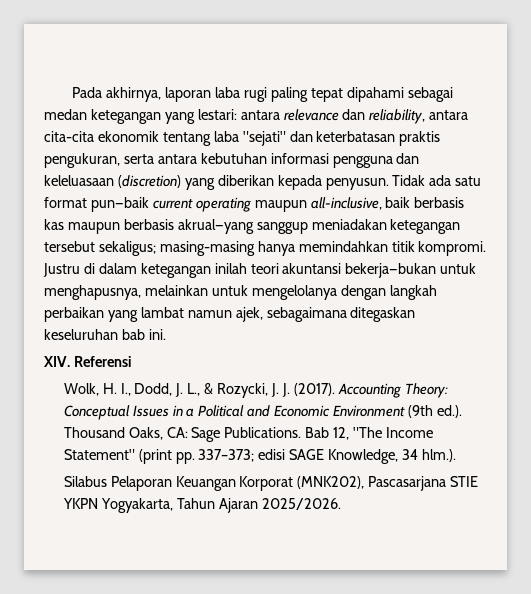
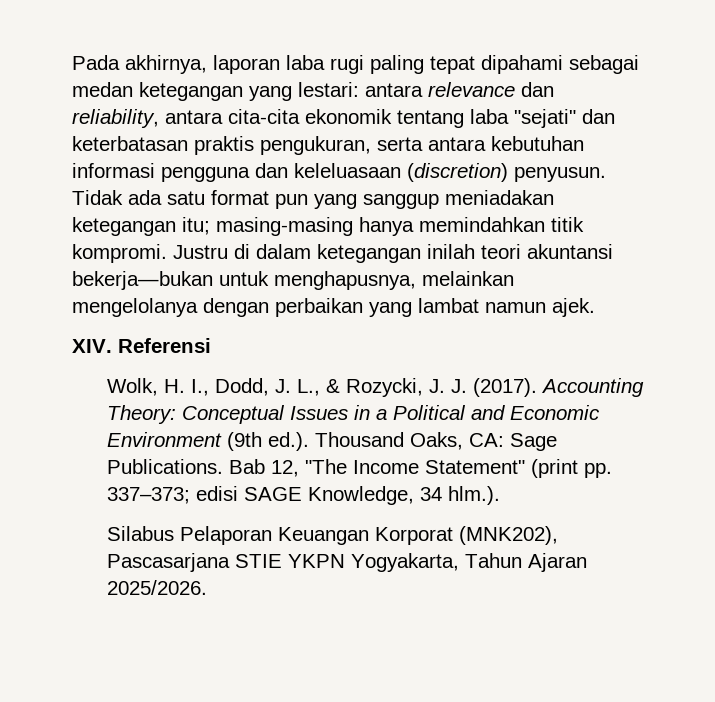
- Pada akhirnya, laporan laba rugi paling tepat dipahami sebagai medan ketegangan yang lestari: antara relevance dan reliability, antara cita-cita ekonomik tentang laba "sejati" dan keterbatasan praktis pengukuran, serta antara kebutuhan informasi pengguna dan keleluasaan (discretion) yang diberikan kepada penyusun.
+ Pada akhirnya, laporan laba rugi paling tepat dipahami sebagai medan ketegangan yang lestari: antara relevance dan reliability, antara cita-cita ekonomik tentang laba "sejati" dan keterbatasan praktis pengukuran, serta antara kebutuhan informasi pengguna dan keleluasaan (discretion) penyusun.
- Tidak ada satu format pun—baik current operating maupun all-inclusive, baik berbasis kas maupun berbasis akrual—yang sanggup meniadakan ketegangan tersebut sekaligus; masing-masing hanya memindahkan titik kompromi.
+ Tidak ada satu format pun yang sanggup meniadakan ketegangan itu; masing-masing hanya memindahkan titik kompromi.
- Justru di dalam ketegangan inilah teori akuntansi bekerja—bukan untuk menghapusnya, melainkan untuk mengelolanya dengan langkah perbaikan yang lambat namun ajek, sebagaimana ditegaskan keseluruhan bab ini.
+ Justru di dalam ketegangan inilah teori akuntansi bekerja—bukan untuk menghapusnya, melainkan mengelolanya dengan perbaikan yang lambat namun ajek.

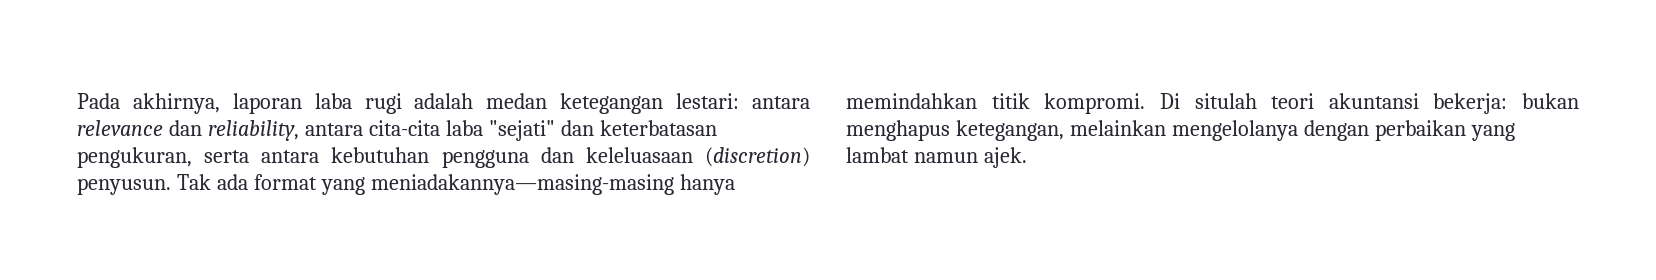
- Pada akhirnya, laporan laba rugi paling tepat dipahami sebagai medan ketegangan yang lestari: antara relevance dan reliability, antara cita-cita ekonomik tentang laba "sejati" dan keterbatasan praktis pengukuran, serta antara kebutuhan informasi pengguna dan keleluasaan (discretion) penyusun.
+ Pada akhirnya, laporan laba rugi adalah medan ketegangan lestari: antara relevance dan reliability, antara cita-cita laba "sejati" dan keterbatasan pengukuran, serta antara kebutuhan pengguna dan keleluasaan (discretion) penyusun.
- Tidak ada satu format pun yang sanggup meniadakan ketegangan itu; masing-masing hanya memindahkan titik kompromi. Justru di dalam ketegangan inilah teori akuntansi bekerja—bukan untuk menghapusnya, melainkan mengelolanya dengan perbaikan yang lambat namun ajek.
+ Tak ada format yang meniadakannya—masing-masing hanya memindahkan titik kompromi. Di situlah teori akuntansi bekerja: bukan menghapus ketegangan, melainkan mengelolanya dengan perbaikan yang lambat namun ajek.
- XIV. Referensi
- Wolk, H. I., Dodd, J. L., & Rozycki, J. J. (2017). Accounting Theory: Conceptual Issues in a Political and Economic Environment (9th ed.). Thousand Oaks, CA: Sage Publications. Bab 12, "The Income Statement" (print pp. 337–373; edisi SAGE Knowledge, 34 hlm.).
- Silabus Pelaporan Keuangan Korporat (MNK202), Pascasarjana STIE YKPN Yogyakarta, Tahun Ajaran 2025/2026.

